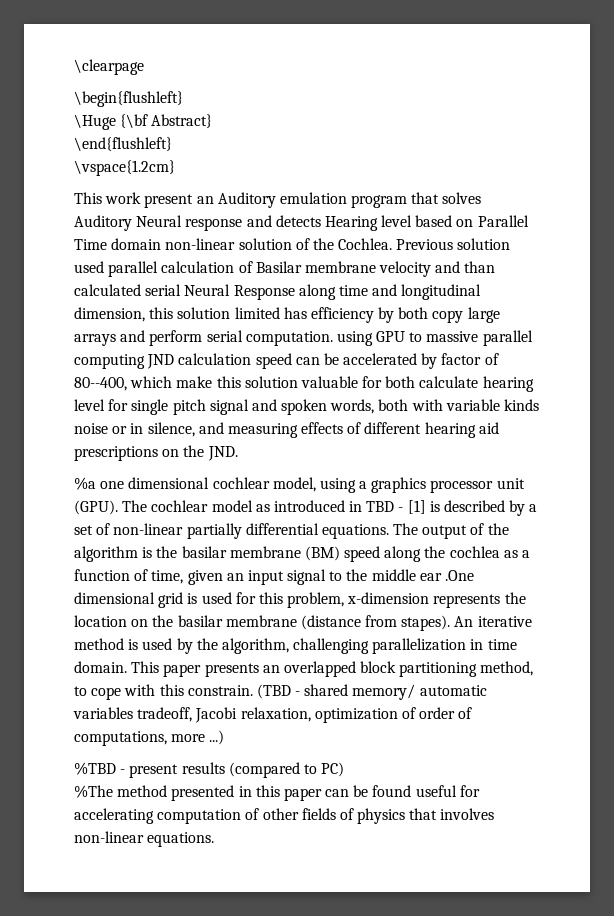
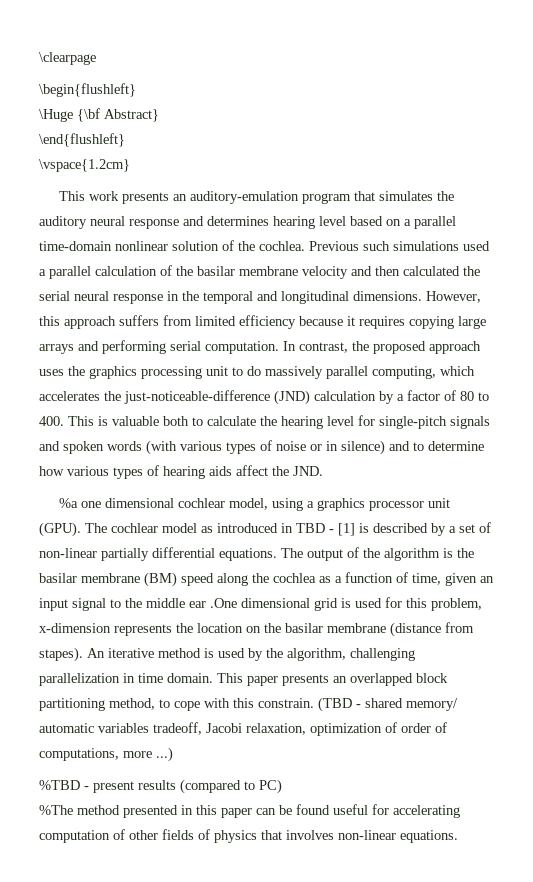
- This work present an Auditory emulation program that solves Auditory Neural response and detects Hearing level based on Parallel Time domain non-linear solution of the Cochlea. Previous solution used parallel calculation of Basilar membrane velocity and than calculated serial Neural Response along time and longitudinal dimension, this solution limited has efficiency by both copy large arrays and perform serial computation. using GPU to massive parallel computing JND calculation speed can be accelerated by factor of 80--400, which make this solution valuable for both calculate hearing level for single pitch signal and spoken words, both with variable kinds noise or in silence, and measuring effects of different hearing aid prescriptions on the JND.
+ This work presents an auditory-emulation program that simulates the auditory neural response and determines hearing level based on a parallel time-domain nonlinear solution of the cochlea. Previous such simulations used a parallel calculation of the basilar membrane velocity and then calculated the serial neural response in the temporal and longitudinal dimensions. However, this approach suffers from limited efficiency because it requires copying large arrays and performing serial computation. In contrast, the proposed approach uses the graphics processing unit to do massively parallel computing, which accelerates the just-noticeable-difference (JND) calculation by a factor of 80 to 400. This is valuable both to calculate the hearing level for single-pitch signals and spoken words (with various types of noise or in silence) and to determine how various types of hearing aids affect the JND.

